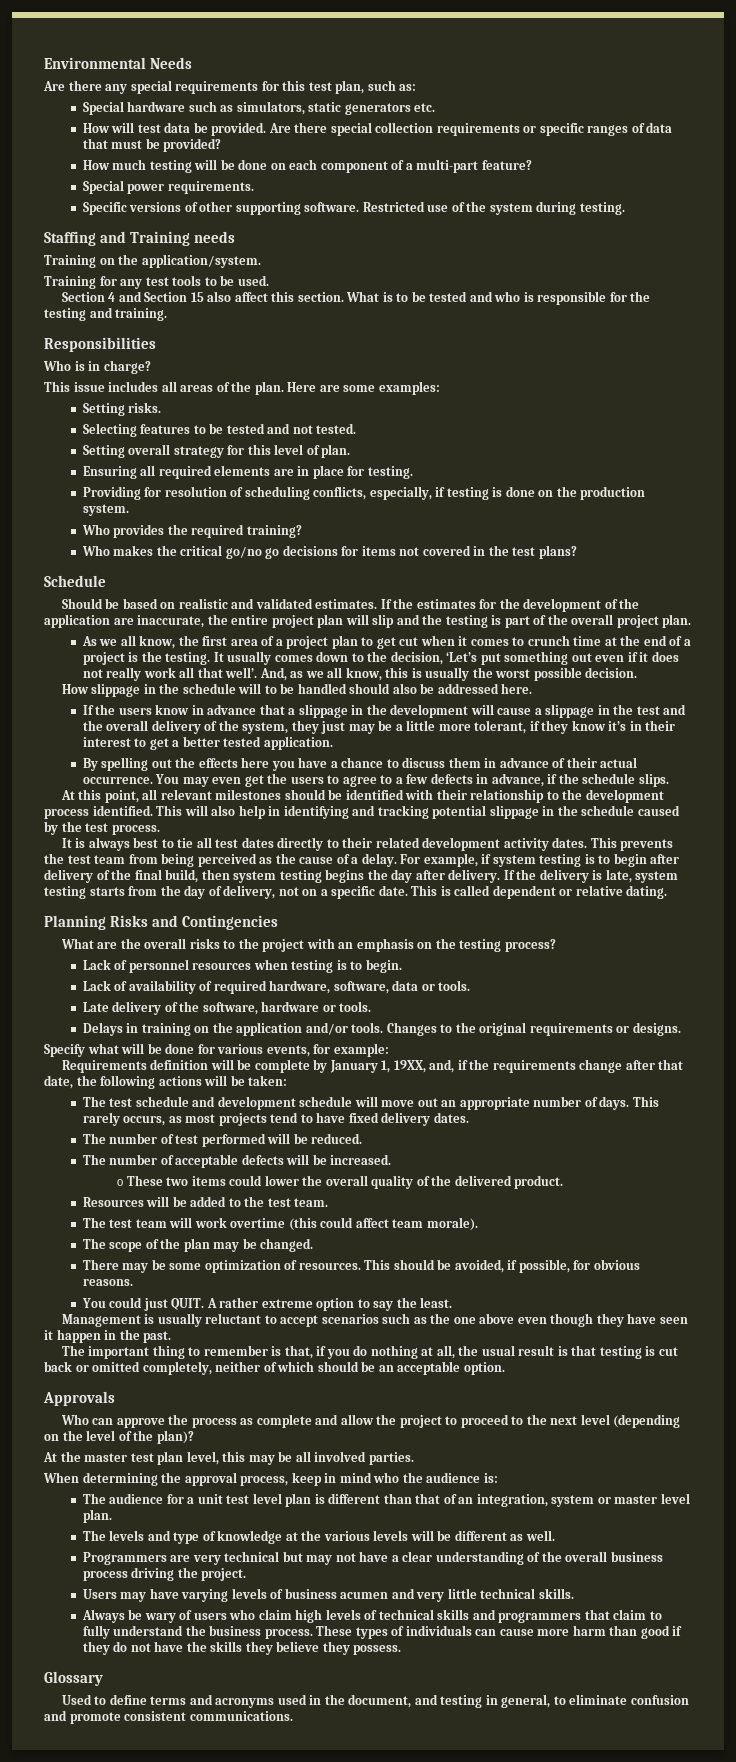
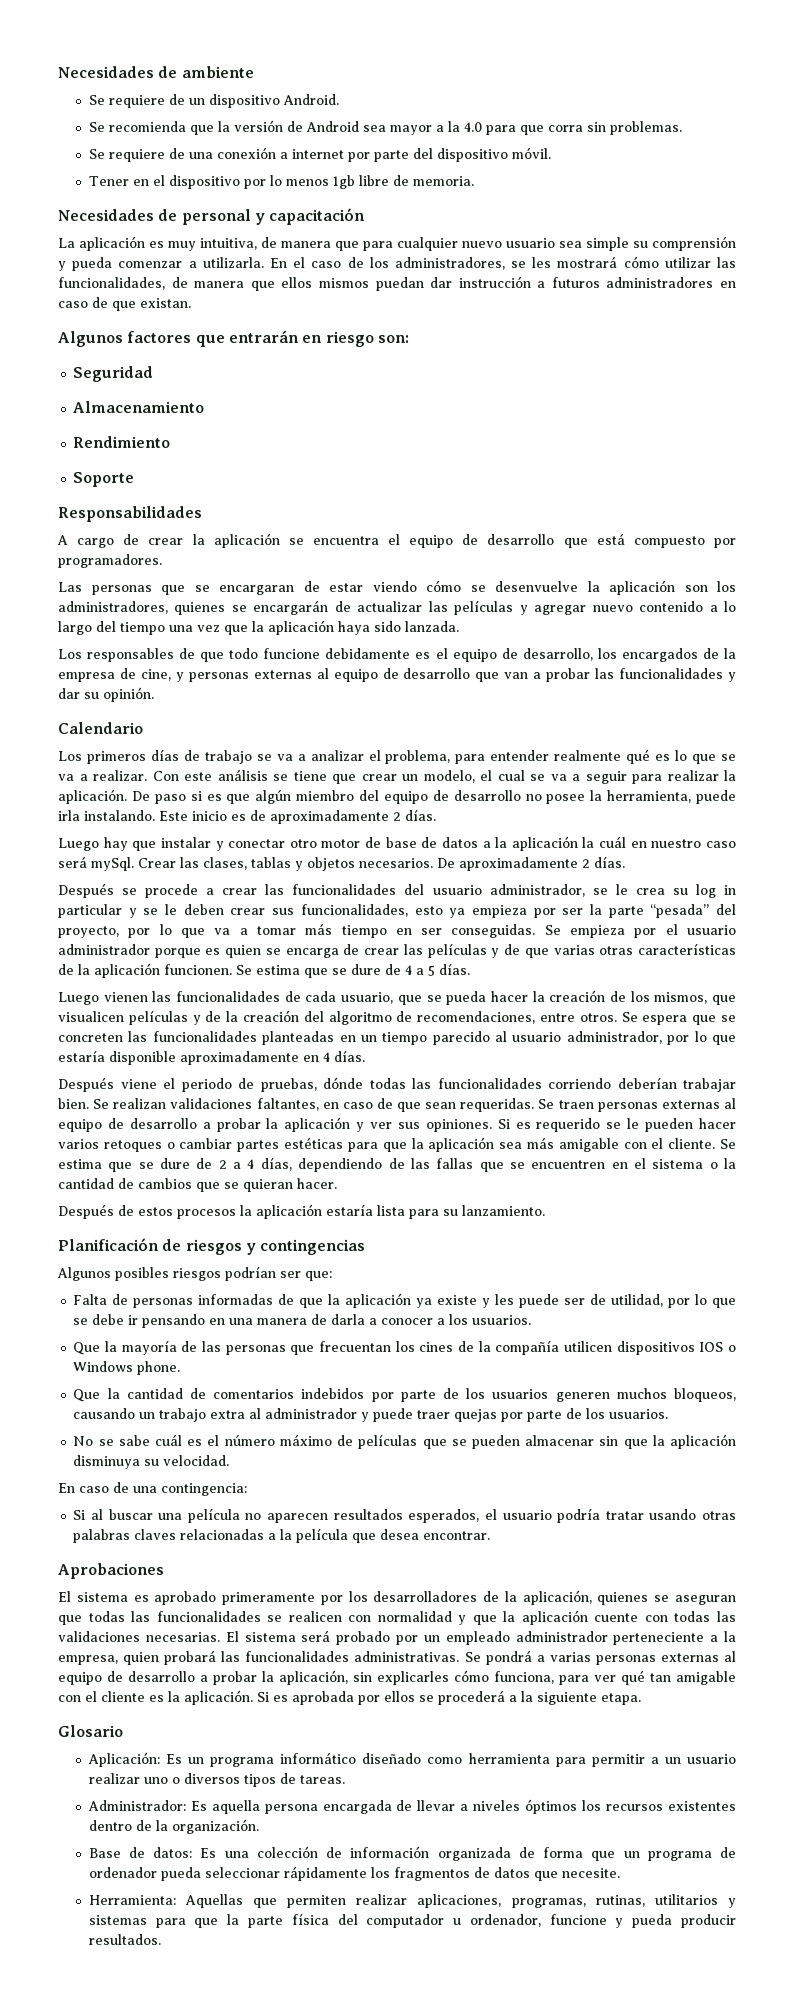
- Environmental Needs
- Are there any special requirements for this test plan, such as:
- Special hardware such as simulators, static generators etc.
- How will test data be provided. Are there special collection requirements or specific ranges of data that must be provided?
- How much testing will be done on each component of a multi-part feature?
- Special power requirements.
- Specific versions of other supporting software. Restricted use of the system during testing.
- Staffing and Training needs
- Training on the application/system.
- Training for any test tools to be used.
- Section 4 and Section 15 also affect this section. What is to be tested and who is responsible for the testing and training.
- Responsibilities
- Who is in charge?
- This issue includes all areas of the plan. Here are some examples:
- Setting risks.
- Selecting features to be tested and not tested.
- Setting overall strategy for this level of plan.
- Ensuring all required elements are in place for testing.
- Providing for resolution of scheduling conflicts, especially, if testing is done on the production system.
- Who provides the required training?
- Who makes the critical go/no go decisions for items not covered in the test plans?
- Schedule
- Should be based on realistic and validated estimates. If the estimates for the development of the application are inaccurate, the entire project plan will slip and the testing is part of the overall project plan.
- As we all know, the first area of a project plan to get cut when it comes to crunch time at the end of a project is the testing. It usually comes down to the decision, ‘Let’s put something out even if it does not really work all that well’. And, as we all know, this is usually the worst possible decision.
- How slippage in the schedule will to be handled should also be addressed here.
- If the users know in advance that a slippage in the development will cause a slippage in the test and the overall delivery of the system, they just may be a little more tolerant, if they know it’s in their interest to get a better tested application.
- By spelling out the effects here you have a chance to discuss them in advance of their actual occurrence. You may even get the users to agree to a few defects in advance, if the schedule slips.
- At this point, all relevant milestones should be identified with their relationship to the development process identified. This will also help in identifying and tracking potential slippage in the schedule caused by the test process.
- It is always best to tie all test dates directly to their related development activity dates. This prevents the test team from being perceived as the cause of a delay. For example, if system testing is to begin after delivery of the final build, then system testing begins the day after delivery. If the delivery is late, system testing starts from the day of delivery, not on a specific date. This is called dependent or relative dating.
- Planning Risks and Contingencies
- What are the overall risks to the project with an emphasis on the testing process?
- Lack of personnel resources when testing is to begin.
- Lack of availability of required hardware, software, data or tools.
- Late delivery of the software, hardware or tools.
- Delays in training on the application and/or tools. Changes to the original requirements or designs.
- Specify what will be done for various events, for example:
- Requirements definition will be complete by January 1, 19XX, and, if the requirements change after that date, the following actions will be taken:
- The test schedule and development schedule will move out an appropriate number of days. This rarely occurs, as most projects tend to have fixed delivery dates.
- The number of test performed will be reduced.
- The number of acceptable defects will be increased.
- o These two items could lower the overall quality of the delivered product.
- Resources will be added to the test team.
- The test team will work overtime (this could affect team morale).
- The scope of the plan may be changed.
- There may be some optimization of resources. This should be avoided, if possible, for obvious reasons.
- You could just QUIT. A rather extreme option to say the least.
- Management is usually reluctant to accept scenarios such as the one above even though they have seen it happen in the past.
- The important thing to remember is that, if you do nothing at all, the usual result is that testing is cut back or omitted completely, neither of which should be an acceptable option.
- Approvals
- Who can approve the process as complete and allow the project to proceed to the next level (depending on the level of the plan)?
- At the master test plan level, this may be all involved parties.
- When determining the approval process, keep in mind who the audience is:
- The audience for a unit test level plan is different than that of an integration, system or master level plan.
- The levels and type of knowledge at the various levels will be different as well.
- Programmers are very technical but may not have a clear understanding of the overall business process driving the project.
- Users may have varying levels of business acumen and very little technical skills.
- Always be wary of users who claim high levels of technical skills and programmers that claim to fully understand the business process. These types of individuals can cause more harm than good if they do not have the skills they believe they possess.
- Glossary
- Used to define terms and acronyms used in the document, and testing in general, to eliminate confusion and promote consistent communications.
+ Necesidades de ambiente
+ Se requiere de un dispositivo Android.
+ Se recomienda que la versión de Android sea mayor a la 4.0 para que corra sin problemas.
+ Se requiere de una conexión a internet por parte del dispositivo móvil.
+ Tener en el dispositivo por lo menos 1gb libre de memoria.
+ Necesidades de personal y capacitación
+ La aplicación es muy intuitiva, de manera que para cualquier nuevo usuario sea simple su comprensión y pueda comenzar a utilizarla. En el caso de los administradores, se les mostrará cómo utilizar las funcionalidades, de manera que ellos mismos puedan dar instrucción a futuros administradores en caso de que existan.
+ Algunos factores que entrarán en riesgo son:
+ Seguridad
+ Almacenamiento
+ Rendimiento
+ Soporte
+ Responsabilidades
+ A cargo de crear la aplicación se encuentra el equipo de desarrollo que está compuesto por programadores.
+ Las personas que se encargaran de estar viendo cómo se desenvuelve la aplicación son los administradores, quienes se encargarán de actualizar las películas y agregar nuevo contenido a lo largo del tiempo una vez que la aplicación haya sido lanzada.
+ Los responsables de que todo funcione debidamente es el equipo de desarrollo, los encargados de la empresa de cine, y personas externas al equipo de desarrollo que van a probar las funcionalidades y dar su opinión.
+ Calendario
+ Los primeros días de trabajo se va a analizar el problema, para entender realmente qué es lo que se va a realizar. Con este análisis se tiene que crear un modelo, el cual se va a seguir para realizar la aplicación. De paso si es que algún miembro del equipo de desarrollo no posee la herramienta, puede irla instalando. Este inicio es de aproximadamente 2 días.
+ Luego hay que instalar y conectar otro motor de base de datos a la aplicación la cuál en nuestro caso será mySql. Crear las clases, tablas y objetos necesarios. De aproximadamente 2 días.
+ Después se procede a crear las funcionalidades del usuario administrador, se le crea su log in particular y se le deben crear sus funcionalidades, esto ya empieza por ser la parte “pesada” del proyecto, por lo que va a tomar más tiempo en ser conseguidas. Se empieza por el usuario administrador porque es quien se encarga de crear las películas y de que varias otras características de la aplicación funcionen. Se estima que se dure de 4 a 5 días.
+ Luego vienen las funcionalidades de cada usuario, que se pueda hacer la creación de los mismos, que visualicen películas y de la creación del algoritmo de recomendaciones, entre otros. Se espera que se concreten las funcionalidades planteadas en un tiempo parecido al usuario administrador, por lo que estaría disponible aproximadamente en 4 días.
+ Después viene el periodo de pruebas, dónde todas las funcionalidades corriendo deberían trabajar bien. Se realizan validaciones faltantes, en caso de que sean requeridas. Se traen personas externas al equipo de desarrollo a probar la aplicación y ver sus opiniones. Si es requerido se le pueden hacer varios retoques o cambiar partes estéticas para que la aplicación sea más amigable con el cliente. Se estima que se dure de 2 a 4 días, dependiendo de las fallas que se encuentren en el sistema o la cantidad de cambios que se quieran hacer.
+ Después de estos procesos la aplicación estaría lista para su lanzamiento.
+ Planificación de riesgos y contingencias
+ Algunos posibles riesgos podrían ser que:
+ Falta de personas informadas de que la aplicación ya existe y les puede ser de utilidad, por lo que se debe ir pensando en una manera de darla a conocer a los usuarios.
+ Que la mayoría de las personas que frecuentan los cines de la compañía utilicen dispositivos IOS o Windows phone.
+ Que la cantidad de comentarios indebidos por parte de los usuarios generen muchos bloqueos, causando un trabajo extra al administrador y puede traer quejas por parte de los usuarios.
+ No se sabe cuál es el número máximo de películas que se pueden almacenar sin que la aplicación disminuya su velocidad.
+ En caso de una contingencia:
+ Si al buscar una película no aparecen resultados esperados, el usuario podría tratar usando otras palabras claves relacionadas a la película que desea encontrar.
+ Aprobaciones
+ El sistema es aprobado primeramente por los desarrolladores de la aplicación, quienes se aseguran que todas las funcionalidades se realicen con normalidad y que la aplicación cuente con todas las validaciones necesarias. El sistema será probado por un empleado administrador perteneciente a la empresa, quien probará las funcionalidades administrativas. Se pondrá a varias personas externas al equipo de desarrollo a probar la aplicación, sin explicarles cómo funciona, para ver qué tan amigable con el cliente es la aplicación. Si es aprobada por ellos se procederá a la siguiente etapa.
+ Glosario
+ Aplicación: Es un programa informático diseñado como herramienta para permitir a un usuario realizar uno o diversos tipos de tareas.
+ Administrador: Es aquella persona encargada de llevar a niveles óptimos los recursos existentes dentro de la organización.
+ Base de datos: Es una colección de información organizada de forma que un programa de ordenador pueda seleccionar rápidamente los fragmentos de datos que necesite.
+ Herramienta: Aquellas que permiten realizar aplicaciones, programas, rutinas, utilitarios y sistemas para que la parte física del computador u ordenador, funcione y pueda producir resultados.

